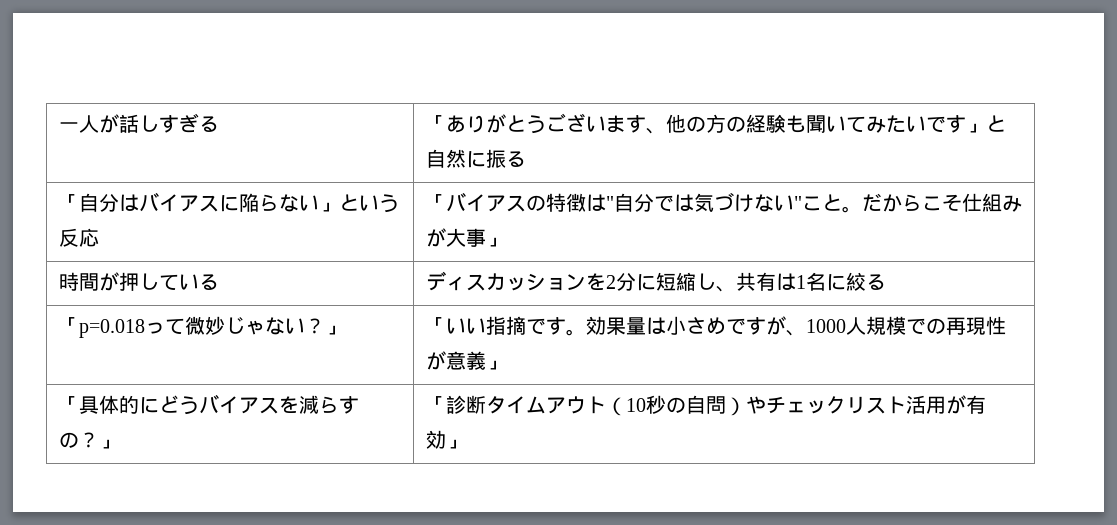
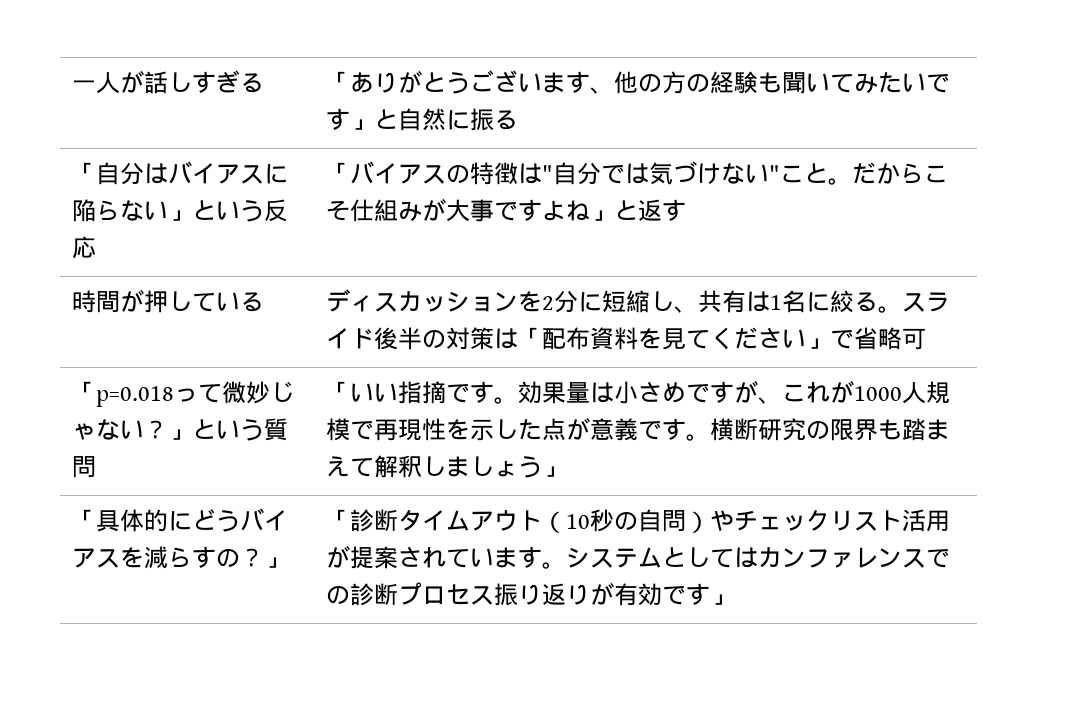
- 「自分はバイアスに陥らない」という反応 | 「バイアスの特徴は"自分では気づけない"こと。だからこそ仕組みが大事」
+ 「自分はバイアスに陥らない」という反応 | 「バイアスの特徴は"自分では気づけない"こと。だからこそ仕組みが大事ですよね」と返す
- 時間が押している | ディスカッションを2分に短縮し、共有は1名に絞る
+ 時間が押している | ディスカッションを2分に短縮し、共有は1名に絞る。スライド後半の対策は「配布資料を見てください」で省略可
- 「p=0.018って微妙じゃない？」 | 「いい指摘です。効果量は小さめですが、1000人規模での再現性が意義」
+ 「p=0.018って微妙じゃない？」という質問 | 「いい指摘です。効果量は小さめですが、これが1000人規模で再現性を示した点が意義です。横断研究の限界も踏まえて解釈しましょう」
- 「診断タイムアウト（10秒の自問）やチェックリスト活用が有効」
+ 「診断タイムアウト（10秒の自問）やチェックリスト活用が提案されています。システムとしてはカンファレンスでの診断プロセス振り返りが有効です」

